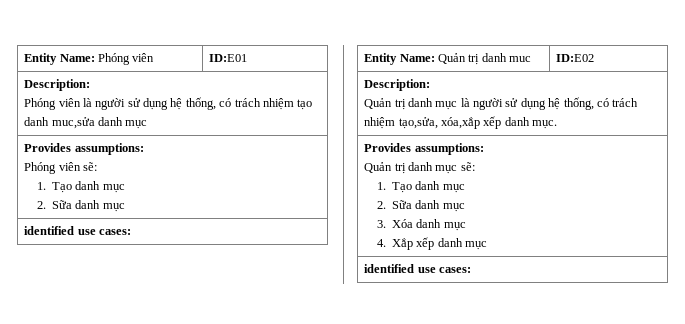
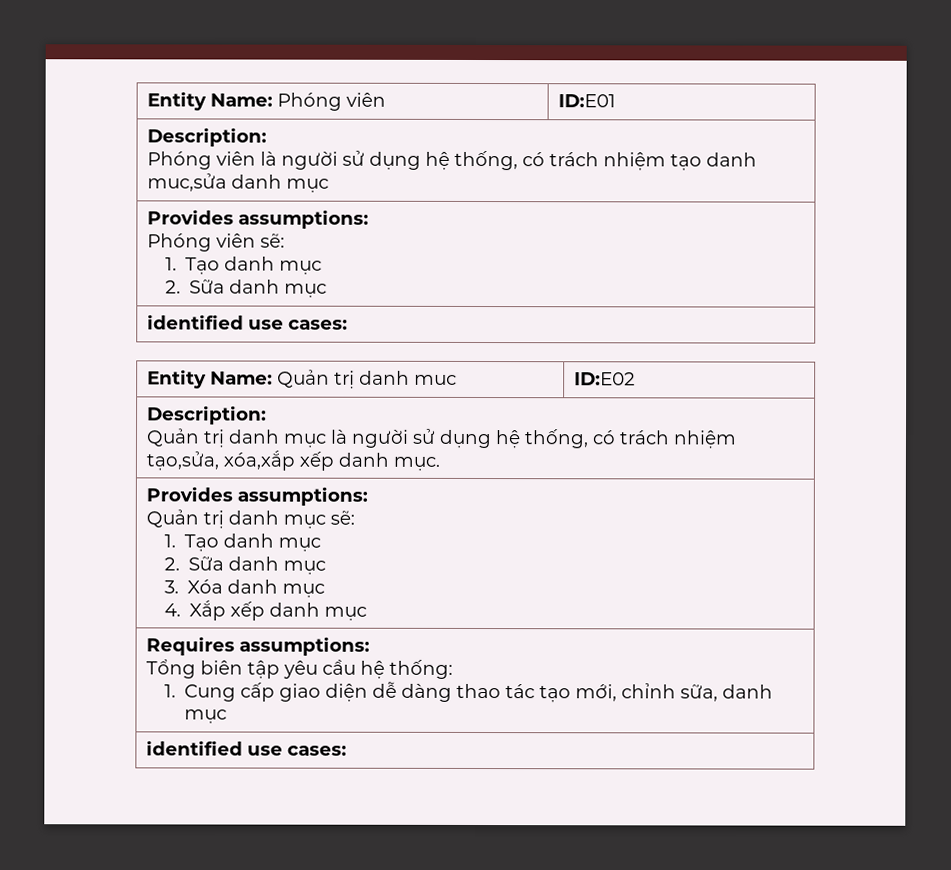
+ Requires assumptions:
+ Tổng biên tập yêu cầu hệ thống:
+ 1. Cung cấp giao diện dễ dàng thao tác tạo mới, chỉnh sữa, danh mục

